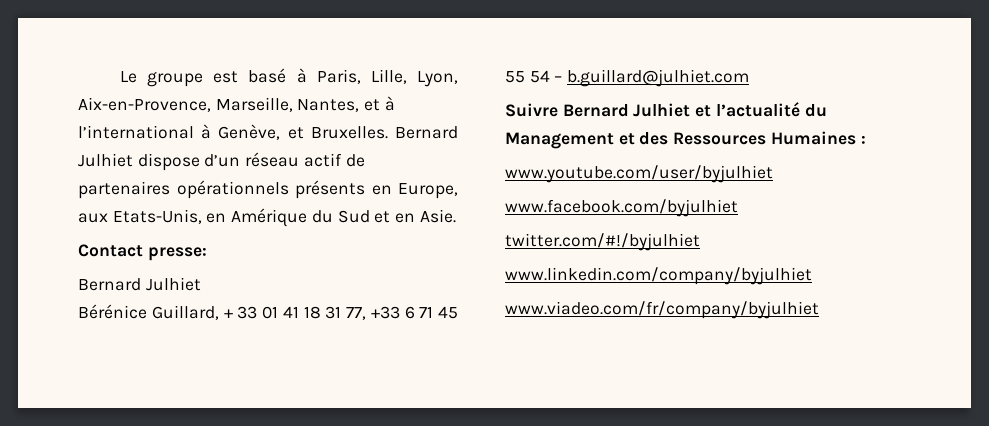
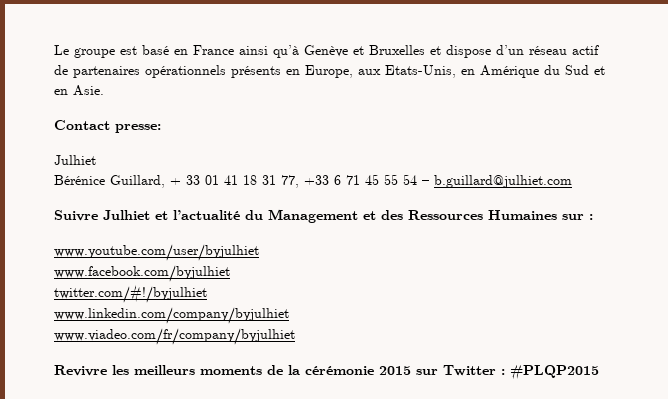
- Le groupe est basé à Paris, Lille, Lyon, Aix-en-Provence, Marseille, Nantes, et à l’international à Genève, et Bruxelles. Bernard Julhiet dispose d’un réseau actif de partenaires opérationnels présents en Europe, aux Etats-Unis, en Amérique du Sud et en Asie.
+ Le groupe est basé en France ainsi qu’à Genève et Bruxelles et dispose d’un réseau actif de partenaires opérationnels présents en Europe, aux Etats-Unis, en Amérique du Sud et en Asie.
  Contact presse:
- Bernard Julhiet
+ Julhiet
- Suivre Bernard Julhiet et l’actualité du Management et des Ressources Humaines :
+ Suivre Julhiet et l’actualité du Management et des Ressources Humaines sur :
+ Revivre les meilleurs moments de la cérémonie 2015 sur Twitter : #PLQP2015

